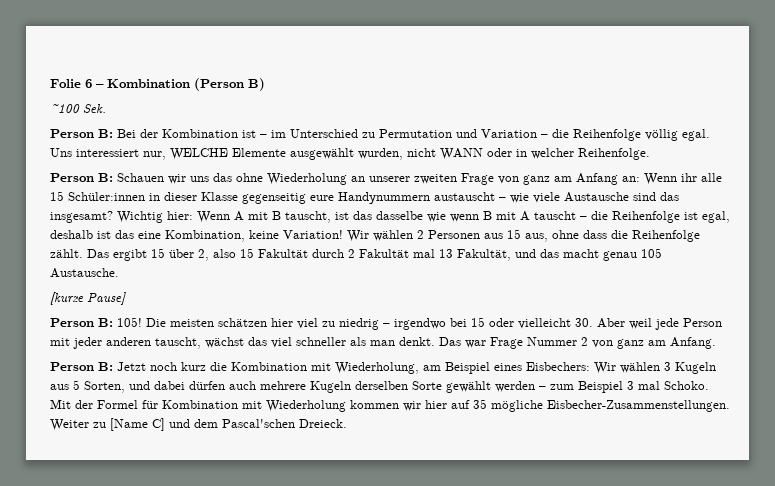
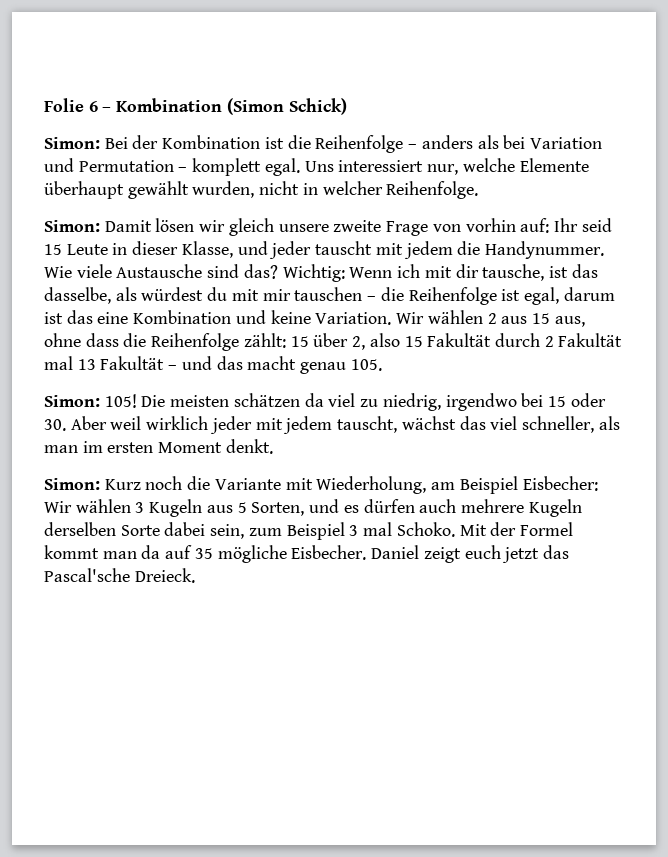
- Folie 6 – Kombination (Person B)
- ~100 Sek.
- Person B: Bei der Kombination ist – im Unterschied zu Permutation und Variation – die Reihenfolge völlig egal. Uns interessiert nur, WELCHE Elemente ausgewählt wurden, nicht WANN oder in welcher Reihenfolge.
- Person B: Schauen wir uns das ohne Wiederholung an unserer zweiten Frage von ganz am Anfang an: Wenn ihr alle 15 Schüler:innen in dieser Klasse gegenseitig eure Handynummern austauscht – wie viele Austausche sind das insgesamt? Wichtig hier: Wenn A mit B tauscht, ist das dasselbe wie wenn B mit A tauscht – die Reihenfolge ist egal, deshalb ist das eine Kombination, keine Variation!
+ Folie 6 – Kombination (Simon Schick)
+ Simon: Bei der Kombination ist die Reihenfolge – anders als bei Variation und Permutation – komplett egal. Uns interessiert nur, welche Elemente überhaupt gewählt wurden, nicht in welcher Reihenfolge.
+ Simon: Damit lösen wir gleich unsere zweite Frage von vorhin auf: Ihr seid 15 Leute in dieser Klasse, und jeder tauscht mit jedem die Handynummer. Wie viele Austausche sind das? Wichtig: Wenn ich mit dir tausche, ist das dasselbe, als würdest du mit mir tauschen – die Reihenfolge ist egal, darum ist das eine Kombination und keine Variation.
- Wir wählen 2 Personen aus 15 aus, ohne dass die Reihenfolge zählt. Das ergibt 15 über 2, also 15 Fakultät durch 2 Fakultät mal 13 Fakultät, und das macht genau 105 Austausche.
- [kurze Pause]
- Person B: 105!
+ Wir wählen 2 aus 15 aus, ohne dass die Reihenfolge zählt: 15 über 2, also 15 Fakultät durch 2 Fakultät mal 13 Fakultät – und das macht genau 105.
+ Simon: 105!
- Die meisten schätzen hier viel zu niedrig – irgendwo bei 15 oder vielleicht 30. Aber weil jede Person mit jeder anderen tauscht, wächst das viel schneller als man denkt. Das war Frage Nummer 2 von ganz am Anfang.
- Person B: Jetzt noch kurz die Kombination mit Wiederholung, am Beispiel eines Eisbechers: Wir wählen 3 Kugeln aus 5 Sorten, und dabei dürfen auch mehrere Kugeln derselben Sorte gewählt werden – zum Beispiel 3 mal Schoko.
+ Die meisten schätzen da viel zu niedrig, irgendwo bei 15 oder 30. Aber weil wirklich jeder mit jedem tauscht, wächst das viel schneller, als man im ersten Moment denkt.
+ Simon: Kurz noch die Variante mit Wiederholung, am Beispiel Eisbecher: Wir wählen 3 Kugeln aus 5 Sorten, und es dürfen auch mehrere Kugeln derselben Sorte dabei sein, zum Beispiel 3 mal Schoko.
- Mit der Formel für Kombination mit Wiederholung kommen wir hier auf 35 mögliche Eisbecher-Zusammenstellungen. Weiter zu [Name C] und dem Pascal'schen Dreieck.
+ Mit der Formel kommt man da auf 35 mögliche Eisbecher. Daniel zeigt euch jetzt das Pascal'sche Dreieck.

